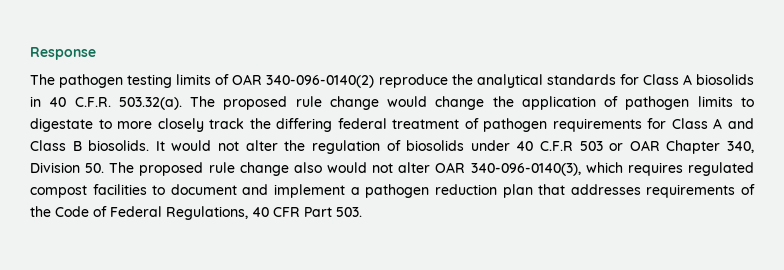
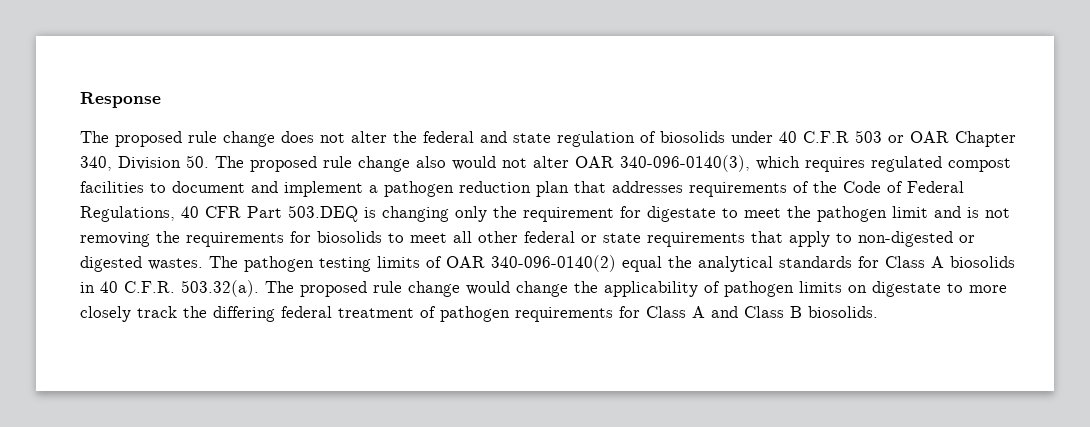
- The pathogen testing limits of OAR 340-096-0140(2) reproduce the analytical standards for Class A biosolids in 40 C.F.R. 503.32(a). The proposed rule change would change the application of pathogen limits to digestate to more closely track the differing federal treatment of pathogen requirements for Class A and Class B biosolids. It would not alter the regulation of biosolids under 40 C.F.R 503 or OAR Chapter 340, Division 50. The proposed rule change also would not alter OAR 340-096-0140(3), which requires regulated compost facilities to document and implement a pathogen reduction plan that addresses requirements of the Code of Federal Regulations, 40 CFR Part 503.
+ The proposed rule change does not alter the federal and state regulation of biosolids under 40 C.F.R 503 or OAR Chapter 340, Division 50. The proposed rule change also would not alter OAR 340-096-0140(3), which requires regulated compost facilities to document and implement a pathogen reduction plan that addresses requirements of the Code of Federal Regulations, 40 CFR Part 503.DEQ is changing only the requirement for digestate to meet the pathogen limit and is not removing the requirements for biosolids to meet all other federal or state requirements that apply to non-digested or digested wastes. The pathogen testing limits of OAR 340-096-0140(2) equal the analytical standards for Class A biosolids in 40 C.F.R. 503.32(a). The proposed rule change would change the applicability of pathogen limits on digestate to more closely track the differing federal treatment of pathogen requirements for Class A and Class B biosolids.

